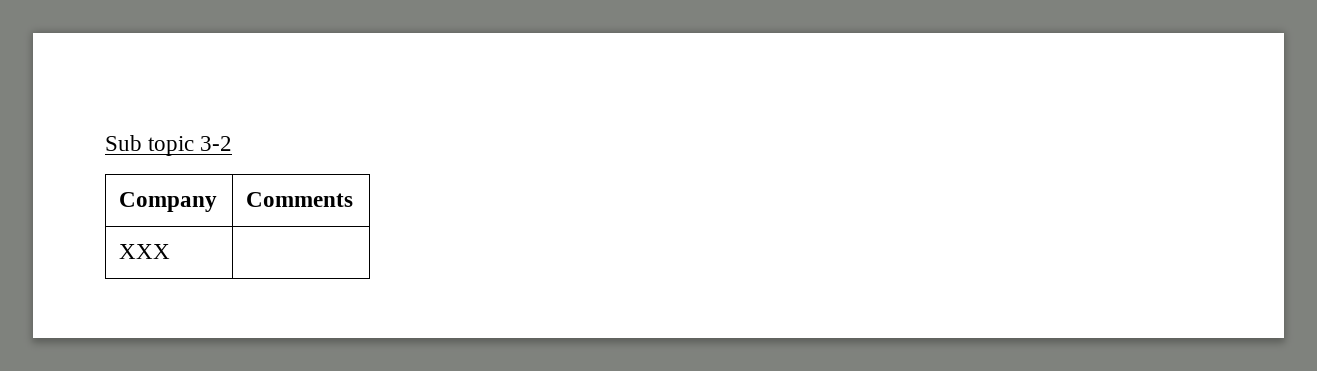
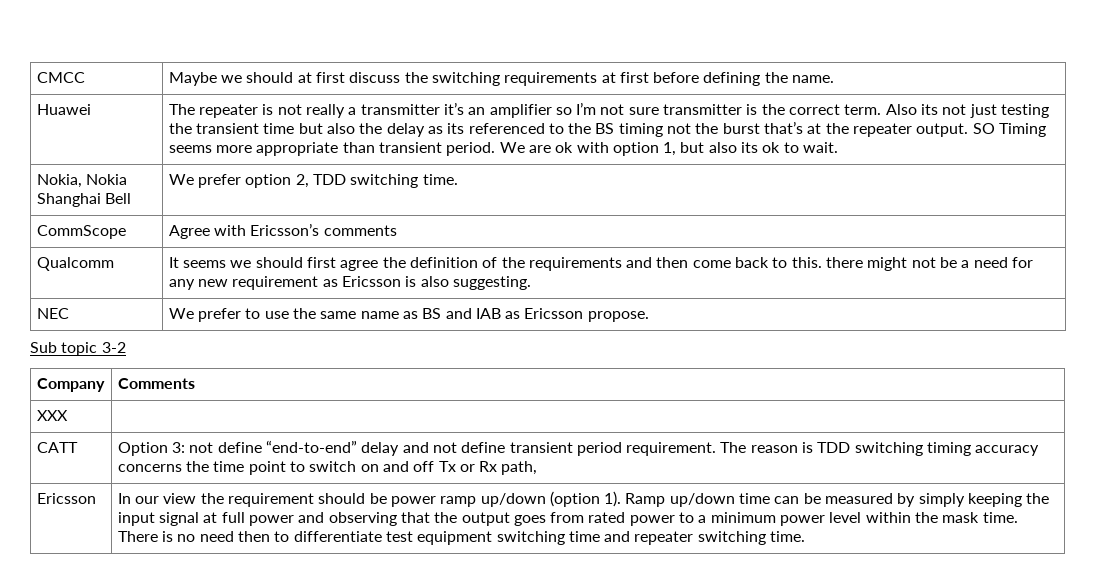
+ CMCC | Maybe we should at first discuss the switching requirements at first before defining the name.
+ Huawei | The repeater is not really a transmitter it’s an amplifier so I’m not sure transmitter is the correct term. Also its not just testing the transient time but also the delay as its referenced to the BS timing not the burst that’s at the repeater output. SO Timing seems more appropriate than transient period. We are ok with option 1, but also its ok to wait.
+ Nokia, Nokia Shanghai Bell | We prefer option 2, TDD switching time.
+ CommScope | Agree with Ericsson’s comments
+ Qualcomm | It seems we should first agree the definition of the requirements and then come back to this. there might not be a need for any new requirement as Ericsson is also suggesting.
+ NEC | We prefer to use the same name as BS and IAB as Ericsson propose.
+ CATT | Option 3: not define “end-to-end” delay and not define transient period requirement. The reason is TDD switching timing accuracy concerns the time point to switch on and off Tx or Rx path,
+ Ericsson | In our view the requirement should be power ramp up/down (option 1). Ramp up/down time can be measured by simply keeping the input signal at full power and observing that the output goes from rated power to a minimum power level within the mask time. There is no need then to differentiate test equipment switching time and repeater switching time.

